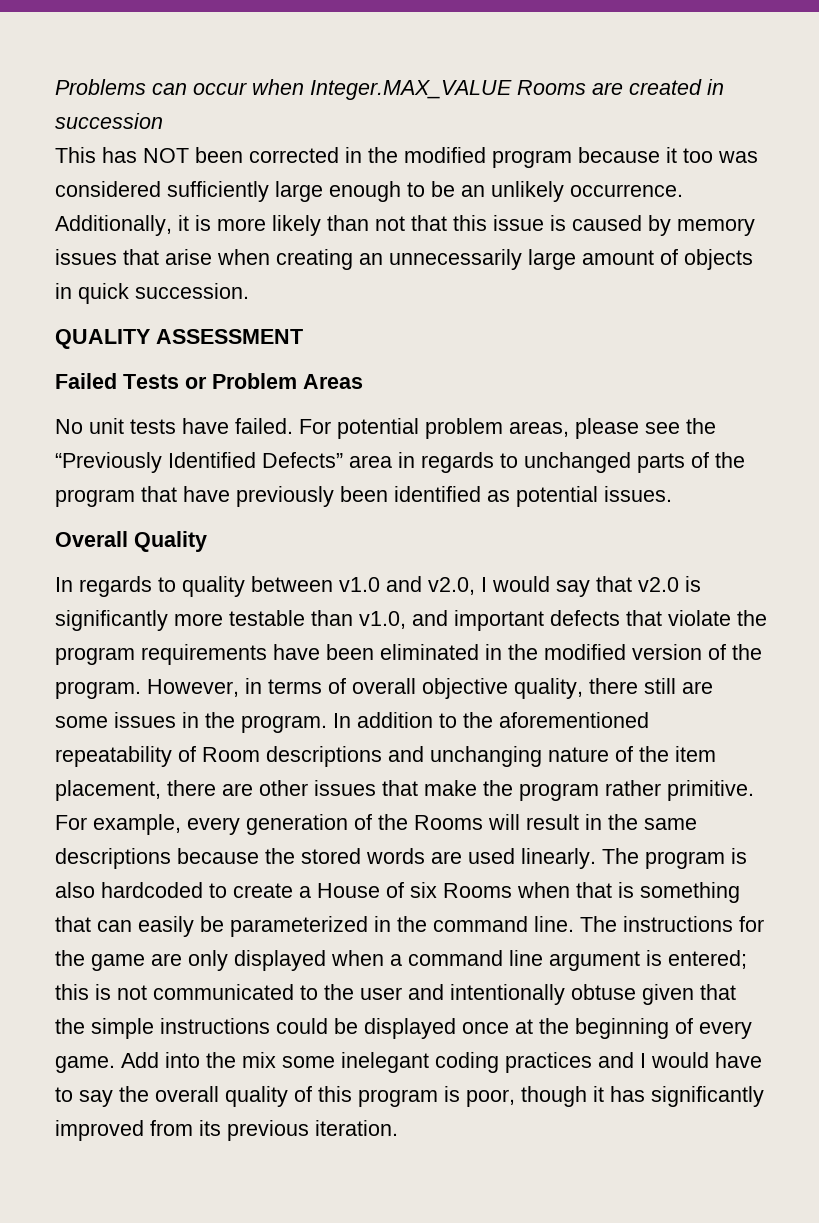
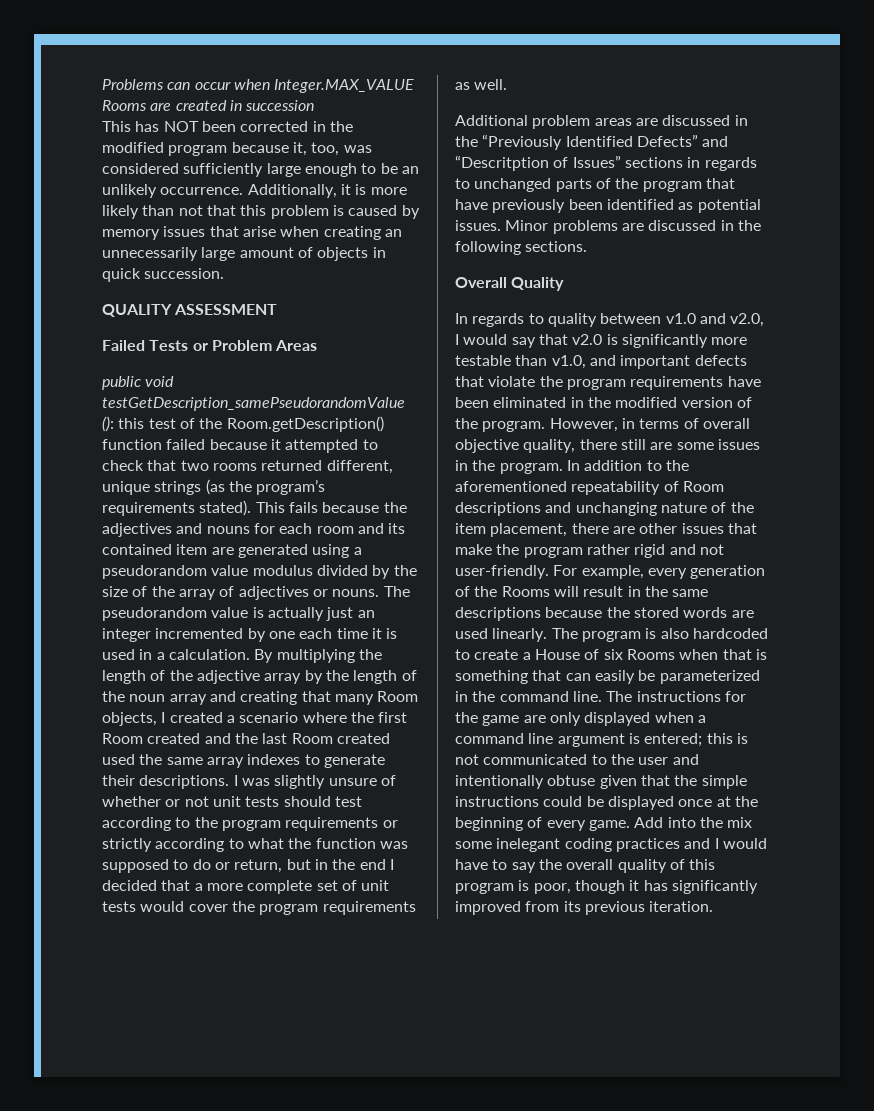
- This has NOT been corrected in the modified program because it too was considered sufficiently large enough to be an unlikely occurrence.
+ This has NOT been corrected in the modified program because it, too, was considered sufficiently large enough to be an unlikely occurrence.
- Additionally, it is more likely than not that this issue is caused by memory issues that arise when creating an unnecessarily large amount of objects in quick succession.
+ Additionally, it is more likely than not that this problem is caused by memory issues that arise when creating an unnecessarily large amount of objects in quick succession.
- No unit tests have failed. For potential problem areas, please see the “Previously Identified Defects” area in regards to unchanged parts of the program that have previously been identified as potential issues.
+ public void testGetDescription_samePseudorandomValue (): this test of the Room.getDescription() function failed because it attempted to check that two rooms returned different, unique strings (as the program’s requirements stated). This fails because the adjectives and nouns for each room and its contained item are generated using a pseudorandom value modulus divided by the size of the array of adjectives or nouns. The pseudorandom value is actually just an integer incremented by one each time it is used in a calculation. By multiplying the length of the adjective array by the length of the noun array and creating that many Room objects, I created a scenario where the first Room created and the last Room created used the same array indexes to generate their descriptions. I was slightly unsure of whether or not unit tests should test according to the program requirements or strictly according to what the function was supposed to do or return, but in the end I decided that a more complete set of unit tests would cover the program requirements as well.
+ Additional problem areas are discussed in the “Previously Identified Defects” and “Descritption of Issues” sections in regards to unchanged parts of the program that have previously been identified as potential issues. Minor problems are discussed in the following sections.
- In addition to the aforementioned repeatability of Room descriptions and unchanging nature of the item placement, there are other issues that make the program rather primitive.
+ In addition to the aforementioned repeatability of Room descriptions and unchanging nature of the item placement, there are other issues that make the program rather rigid and not user-friendly.

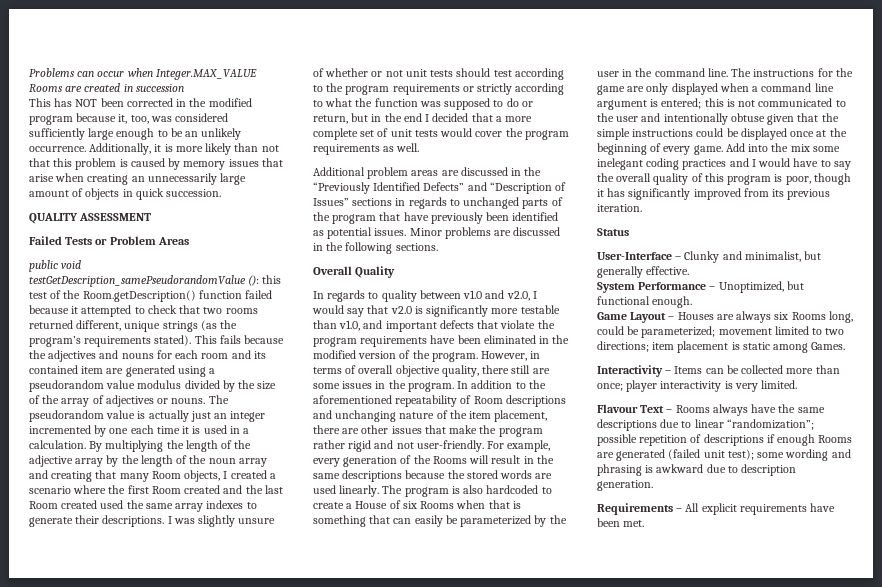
- Additional problem areas are discussed in the “Previously Identified Defects” and “Descritption of Issues” sections in regards to unchanged parts of the program that have previously been identified as potential issues.
+ Additional problem areas are discussed in the “Previously Identified Defects” and “Description of Issues” sections in regards to unchanged parts of the program that have previously been identified as potential issues.
- The program is also hardcoded to create a House of six Rooms when that is something that can easily be parameterized in the command line.
+ The program is also hardcoded to create a House of six Rooms when that is something that can easily be parameterized by the user in the command line.
+ Status
+ User-Interface – Clunky and minimalist, but generally effective.
+ System Performance – Unoptimized, but functional enough.
+ Game Layout – Houses are always six Rooms long, could be parameterized; movement limited to two directions; item placement is static among Games.
+ Interactivity – Items can be collected more than once; player interactivity is very limited.
+ Flavour Text – Rooms always have the same descriptions due to linear “randomization”; possible repetition of descriptions if enough Rooms are generated (failed unit test); some wording and phrasing is awkward due to description generation.
+ Requirements – All explicit requirements have been met.

